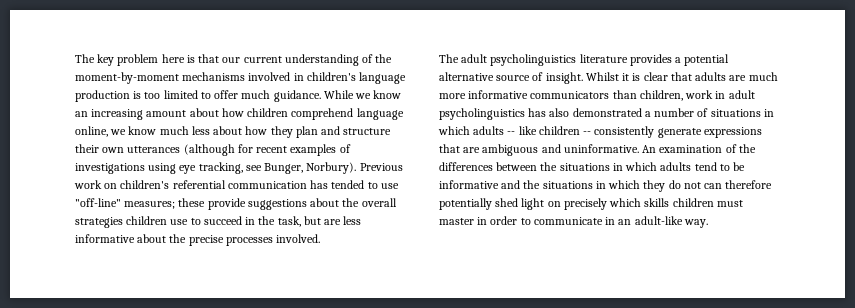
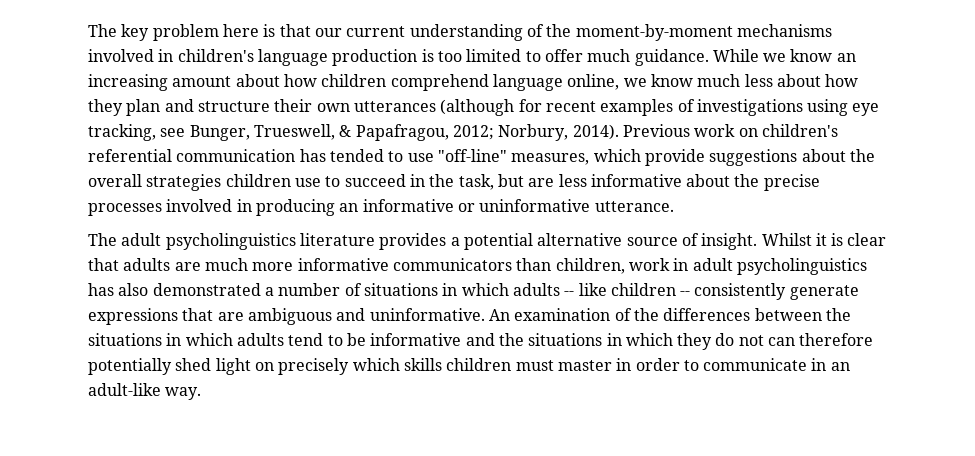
- While we know an increasing amount about how children comprehend language online, we know much less about how they plan and structure their own utterances (although for recent examples of investigations using eye tracking, see Bunger, Norbury).
+ While we know an increasing amount about how children comprehend language online, we know much less about how they plan and structure their own utterances (although for recent examples of investigations using eye tracking, see Bunger, Trueswell, & Papafragou, 2012; Norbury, 2014).
- Previous work on children's referential communication has tended to use "off-line" measures; these provide suggestions about the overall strategies children use to succeed in the task, but are less informative about the precise processes involved.
+ Previous work on children's referential communication has tended to use "off-line" measures, which provide suggestions about the overall strategies children use to succeed in the task, but are less informative about the precise processes involved in producing an informative or uninformative utterance.

